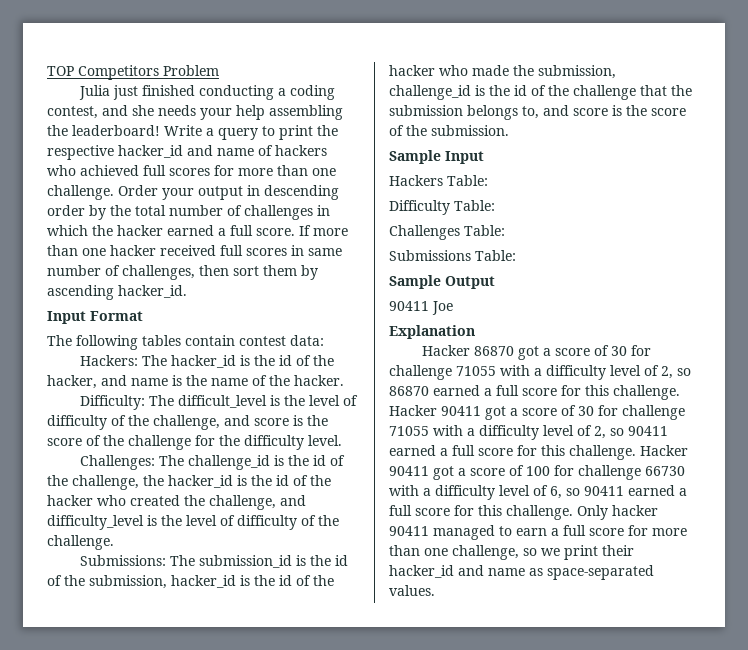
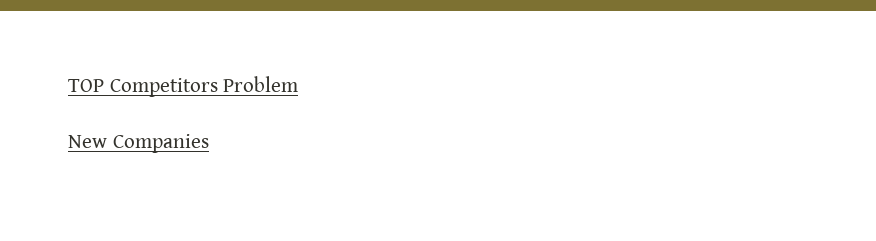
- Julia just finished conducting a coding contest, and she needs your help assembling the leaderboard! Write a query to print the respective hacker_id and name of hackers who achieved full scores for more than one challenge. Order your output in descending order by the total number of challenges in which the hacker earned a full score. If more than one hacker received full scores in same number of challenges, then sort them by ascending hacker_id.
- Input Format
- The following tables contain contest data:
- Hackers: The hacker_id is the id of the hacker, and name is the name of the hacker.
- Difficulty: The difficult_level is the level of difficulty of the challenge, and score is the score of the challenge for the difficulty level.
- Challenges: The challenge_id is the id of the challenge, the hacker_id is the id of the hacker who created the challenge, and difficulty_level is the level of difficulty of the challenge.
- Submissions: The submission_id is the id of the submission, hacker_id is the id of the hacker who made the submission, challenge_id is the id of the challenge that the submission belongs to, and score is the score of the submission.
- Sample Input
- Hackers Table:
- Difficulty Table:
- Challenges Table:
- Submissions Table:
- Sample Output
- 90411 Joe
- Explanation
- Hacker 86870 got a score of 30 for challenge 71055 with a difficulty level of 2, so 86870 earned a full score for this challenge. Hacker 90411 got a score of 30 for challenge 71055 with a difficulty level of 2, so 90411 earned a full score for this challenge. Hacker 90411 got a score of 100 for challenge 66730 with a difficulty level of 6, so 90411 earned a full score for this challenge. Only hacker 90411 managed to earn a full score for more than one challenge, so we print their hacker_id and name as space-separated values.
+ New Companies

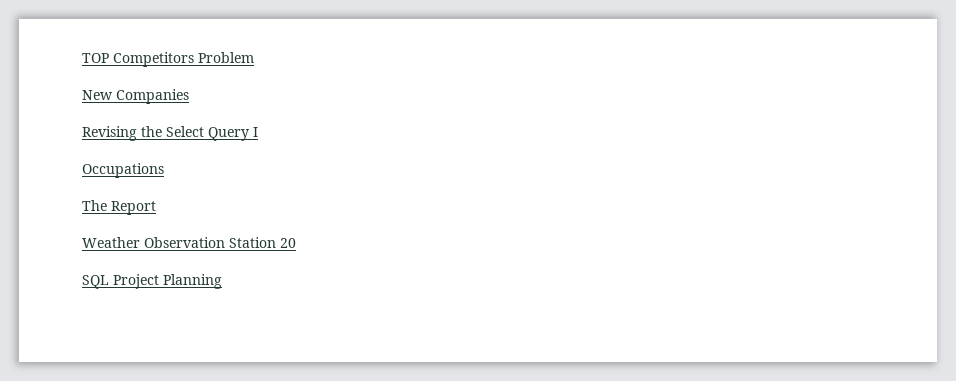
+ Revising the Select Query I
+ Occupations
+ The Report
+ Weather Observation Station 20
+ SQL Project Planning

